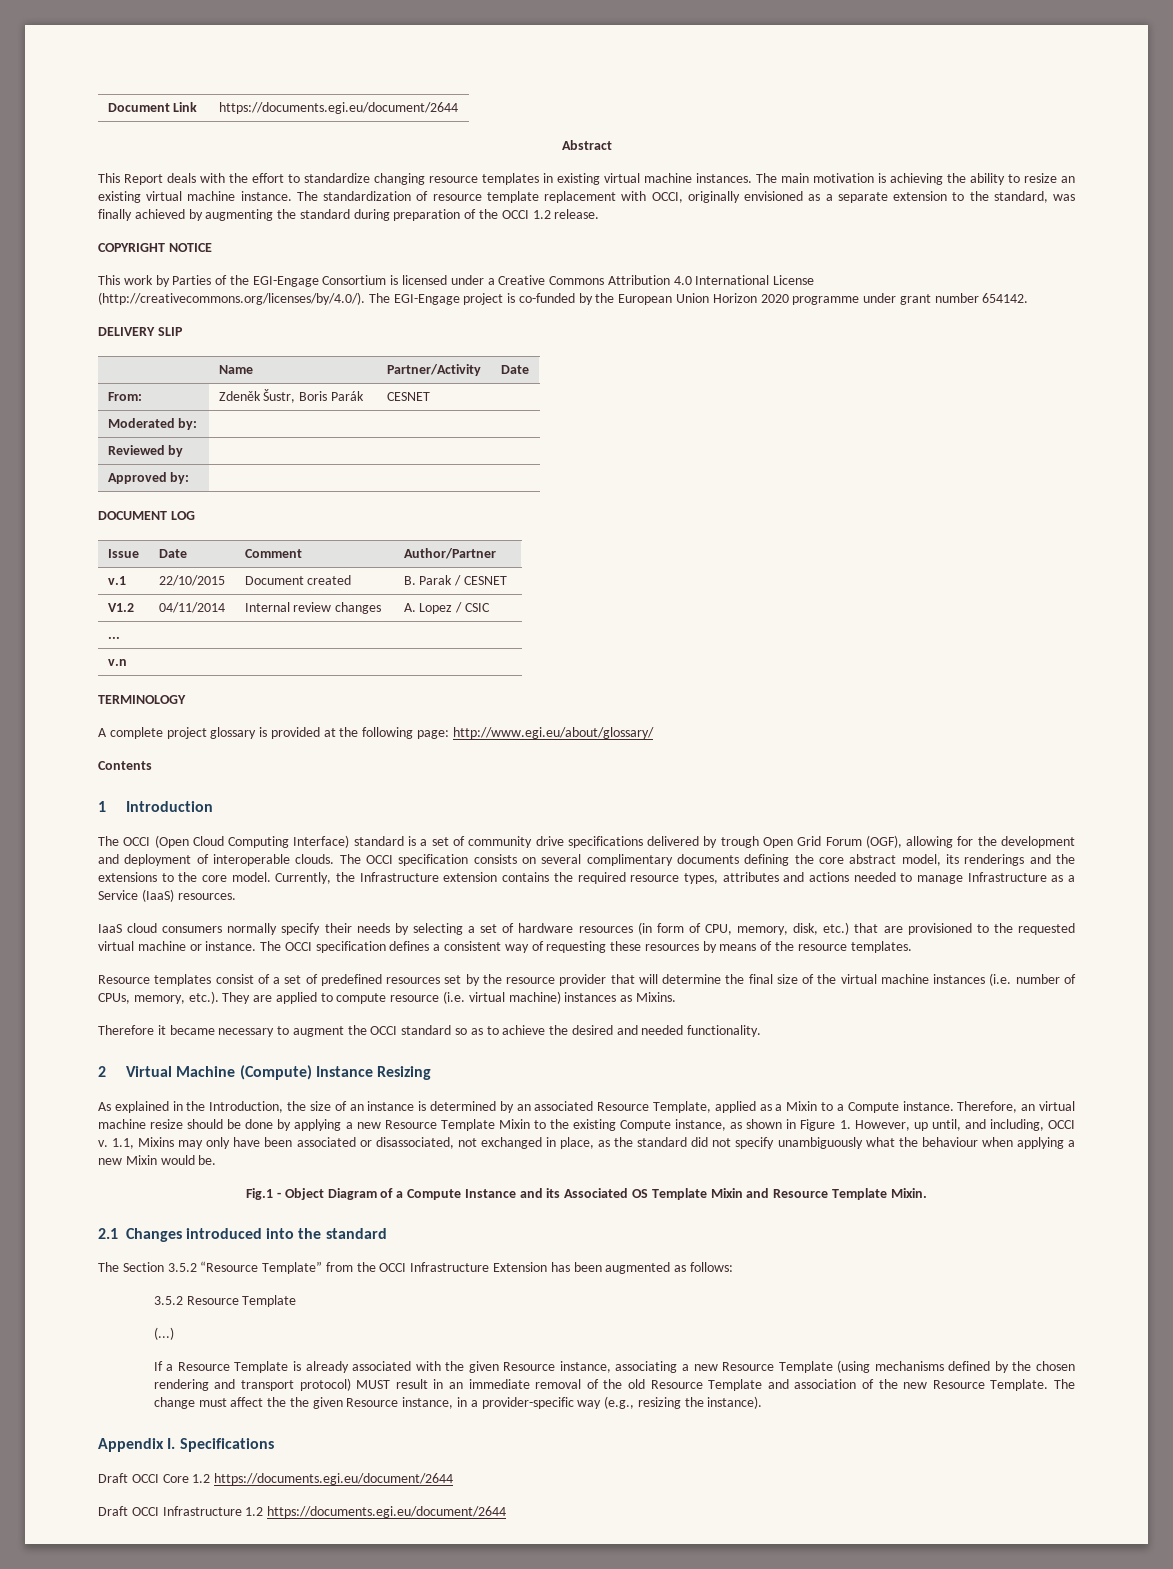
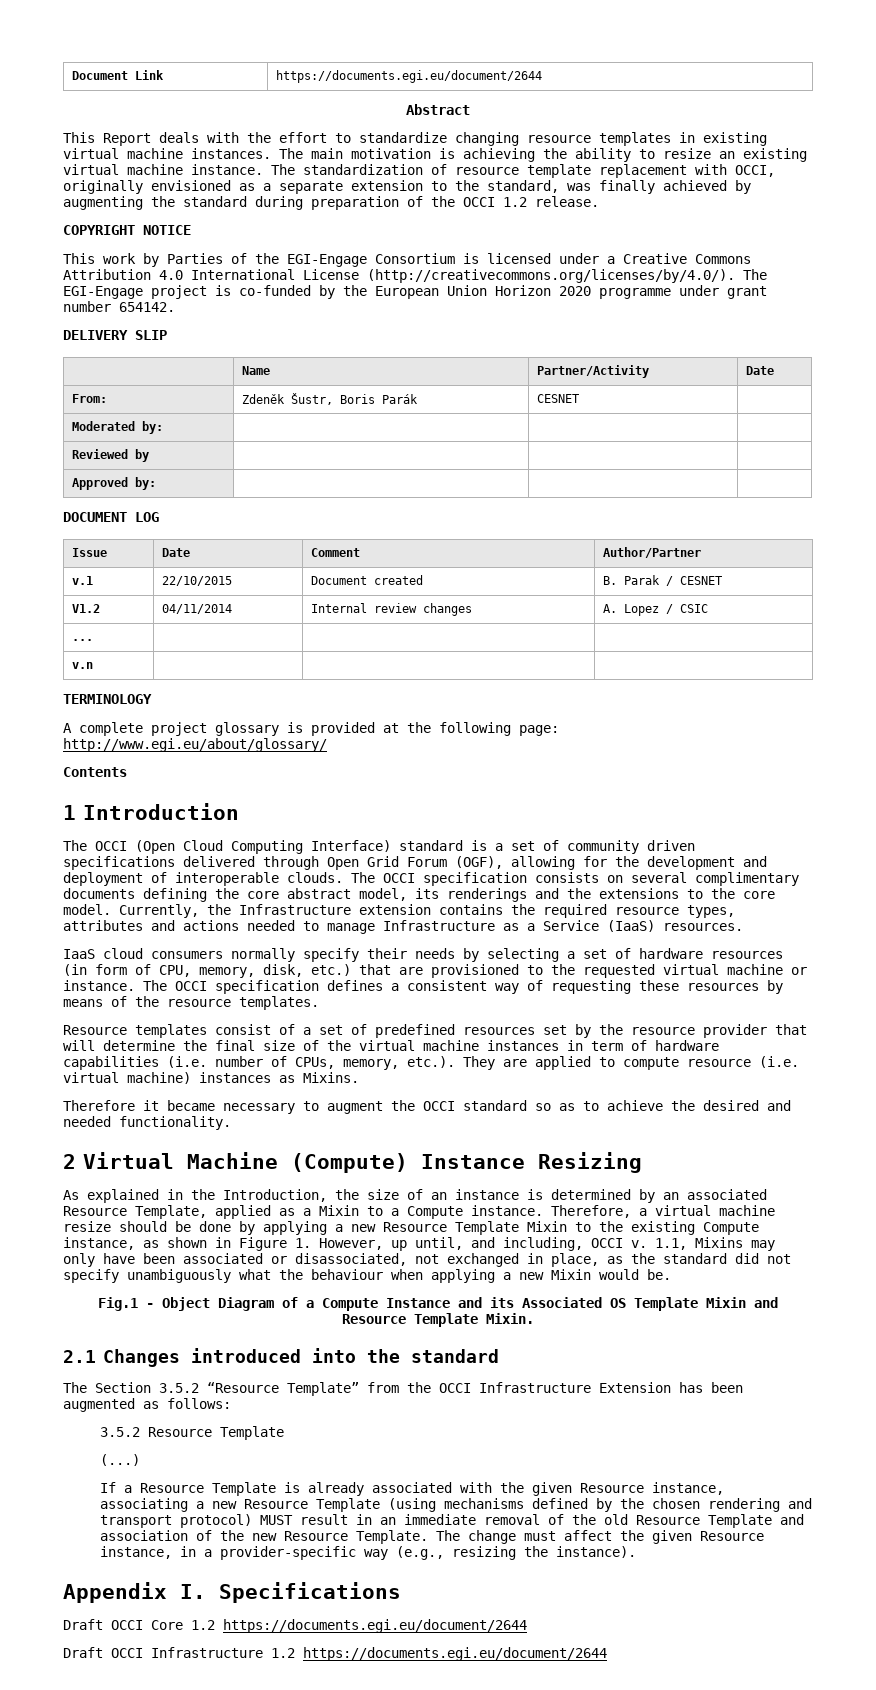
- The OCCI (Open Cloud Computing Interface) standard is a set of community drive specifications delivered by trough Open Grid Forum (OGF), allowing for the development and deployment of interoperable clouds.
+ The OCCI (Open Cloud Computing Interface) standard is a set of community driven specifications delivered through Open Grid Forum (OGF), allowing for the development and deployment of interoperable clouds.
- Resource templates consist of a set of predefined resources set by the resource provider that will determine the final size of the virtual machine instances (i.e. number of CPUs, memory, etc.). They are applied to compute resource (i.e. virtual machine) instances as Mixins.
+ Resource templates consist of a set of predefined resources set by the resource provider that will determine the final size of the virtual machine instances in term of hardware capabilities (i.e. number of CPUs, memory, etc.). They are applied to compute resource (i.e. virtual machine) instances as Mixins.
- Therefore, an virtual machine resize should be done by applying a new Resource Template Mixin to the existing Compute instance, as shown in Figure 1. However, up until, and including, OCCI v.
+ Therefore, a virtual machine resize should be done by applying a new Resource Template Mixin to the existing Compute instance, as shown in Figure 1. However, up until, and including, OCCI v.
- The change must affect the the given Resource instance, in a provider-specific way (e.g., resizing the instance).
+ The change must affect the given Resource instance, in a provider-specific way (e.g., resizing the instance).

